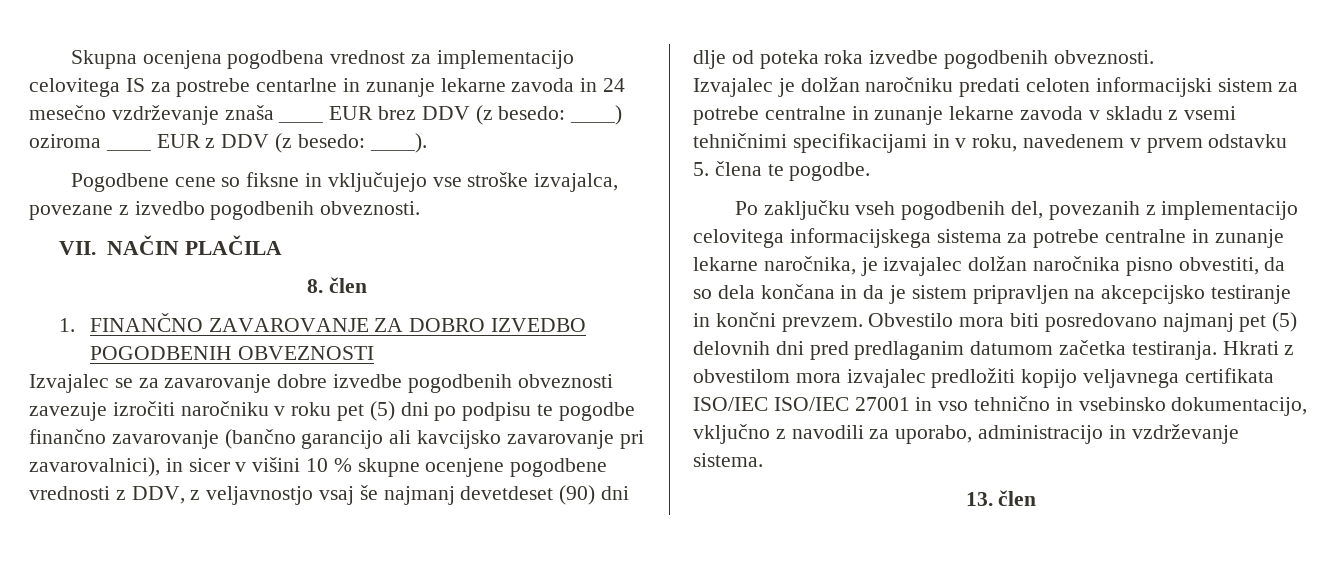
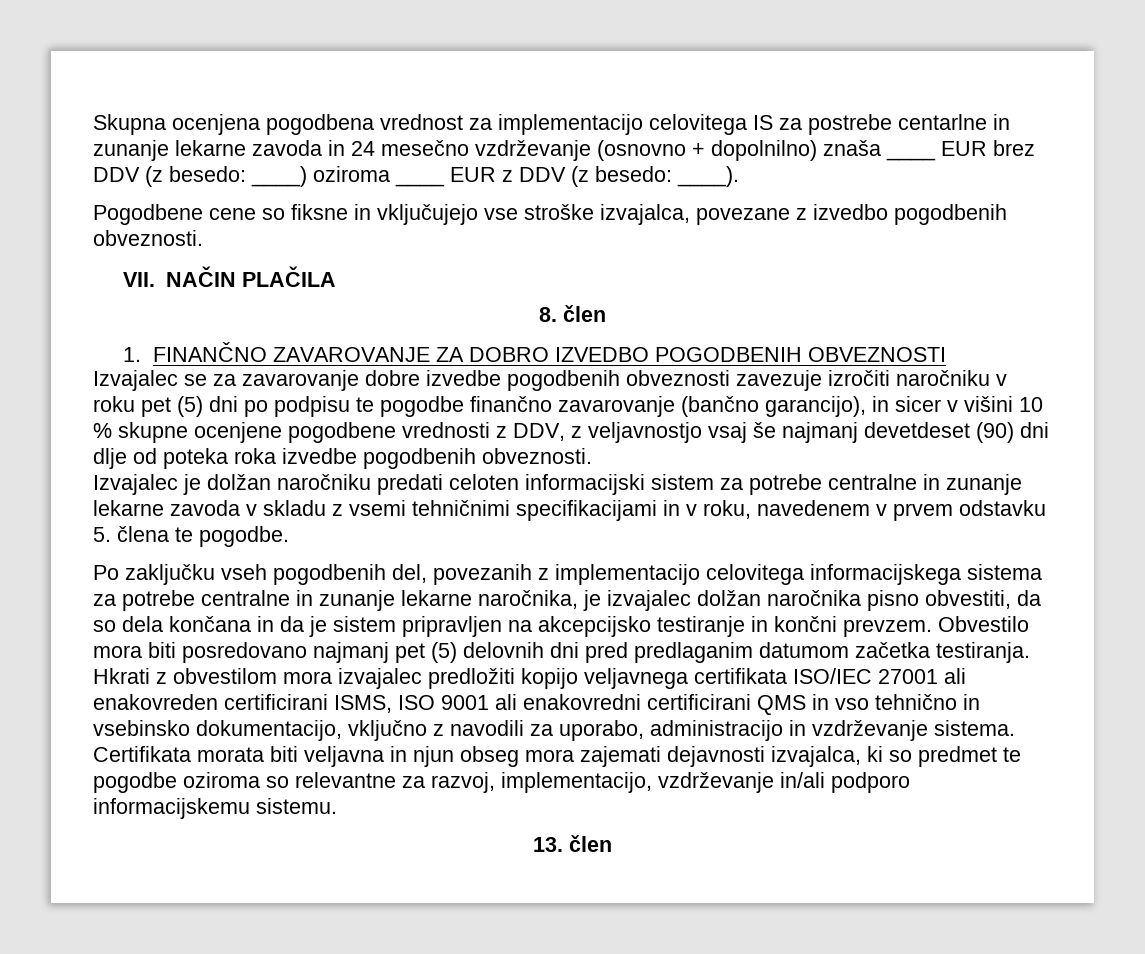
- Skupna ocenjena pogodbena vrednost za implementacijo celovitega IS za postrebe centarlne in zunanje lekarne zavoda in 24 mesečno vzdrževanje znaša ____ EUR brez DDV (z besedo: ____) oziroma ____ EUR z DDV (z besedo: ____).
+ Skupna ocenjena pogodbena vrednost za implementacijo celovitega IS za postrebe centarlne in zunanje lekarne zavoda in 24 mesečno vzdrževanje (osnovno + dopolnilno) znaša ____ EUR brez DDV (z besedo: ____) oziroma ____ EUR z DDV (z besedo: ____).
- Izvajalec se za zavarovanje dobre izvedbe pogodbenih obveznosti zavezuje izročiti naročniku v roku pet (5) dni po podpisu te pogodbe finančno zavarovanje (bančno garancijo ali kavcijsko zavarovanje pri zavarovalnici), in sicer v višini 10 % skupne ocenjene pogodbene vrednosti z DDV, z veljavnostjo vsaj še najmanj devetdeset (90) dni dlje od poteka roka izvedbe pogodbenih obveznosti.
+ Izvajalec se za zavarovanje dobre izvedbe pogodbenih obveznosti zavezuje izročiti naročniku v roku pet (5) dni po podpisu te pogodbe finančno zavarovanje (bančno garancijo), in sicer v višini 10 % skupne ocenjene pogodbene vrednosti z DDV, z veljavnostjo vsaj še najmanj devetdeset (90) dni dlje od poteka roka izvedbe pogodbenih obveznosti.
- Hkrati z obvestilom mora izvajalec predložiti kopijo veljavnega certifikata ISO/IEC ISO/IEC 27001 in vso tehnično in vsebinsko dokumentacijo, vključno z navodili za uporabo, administracijo in vzdrževanje sistema.
+ Hkrati z obvestilom mora izvajalec predložiti kopijo veljavnega certifikata ISO/IEC 27001 ali enakovreden certificirani ISMS, ISO 9001 ali enakovredni certificirani QMS in vso tehnično in vsebinsko dokumentacijo, vključno z navodili za uporabo, administracijo in vzdrževanje sistema. Certifikata morata biti veljavna in njun obseg mora zajemati dejavnosti izvajalca, ki so predmet te pogodbe oziroma so relevantne za razvoj, implementacijo, vzdrževanje in/ali podporo informacijskemu sistemu.

